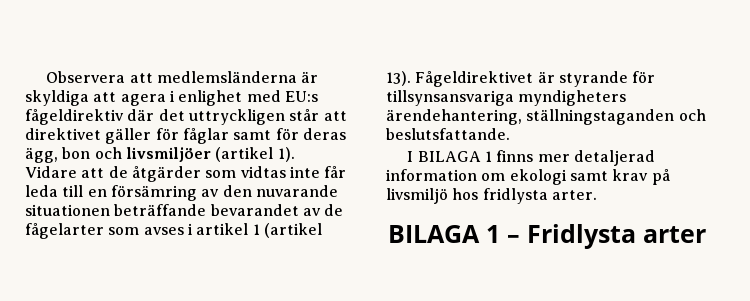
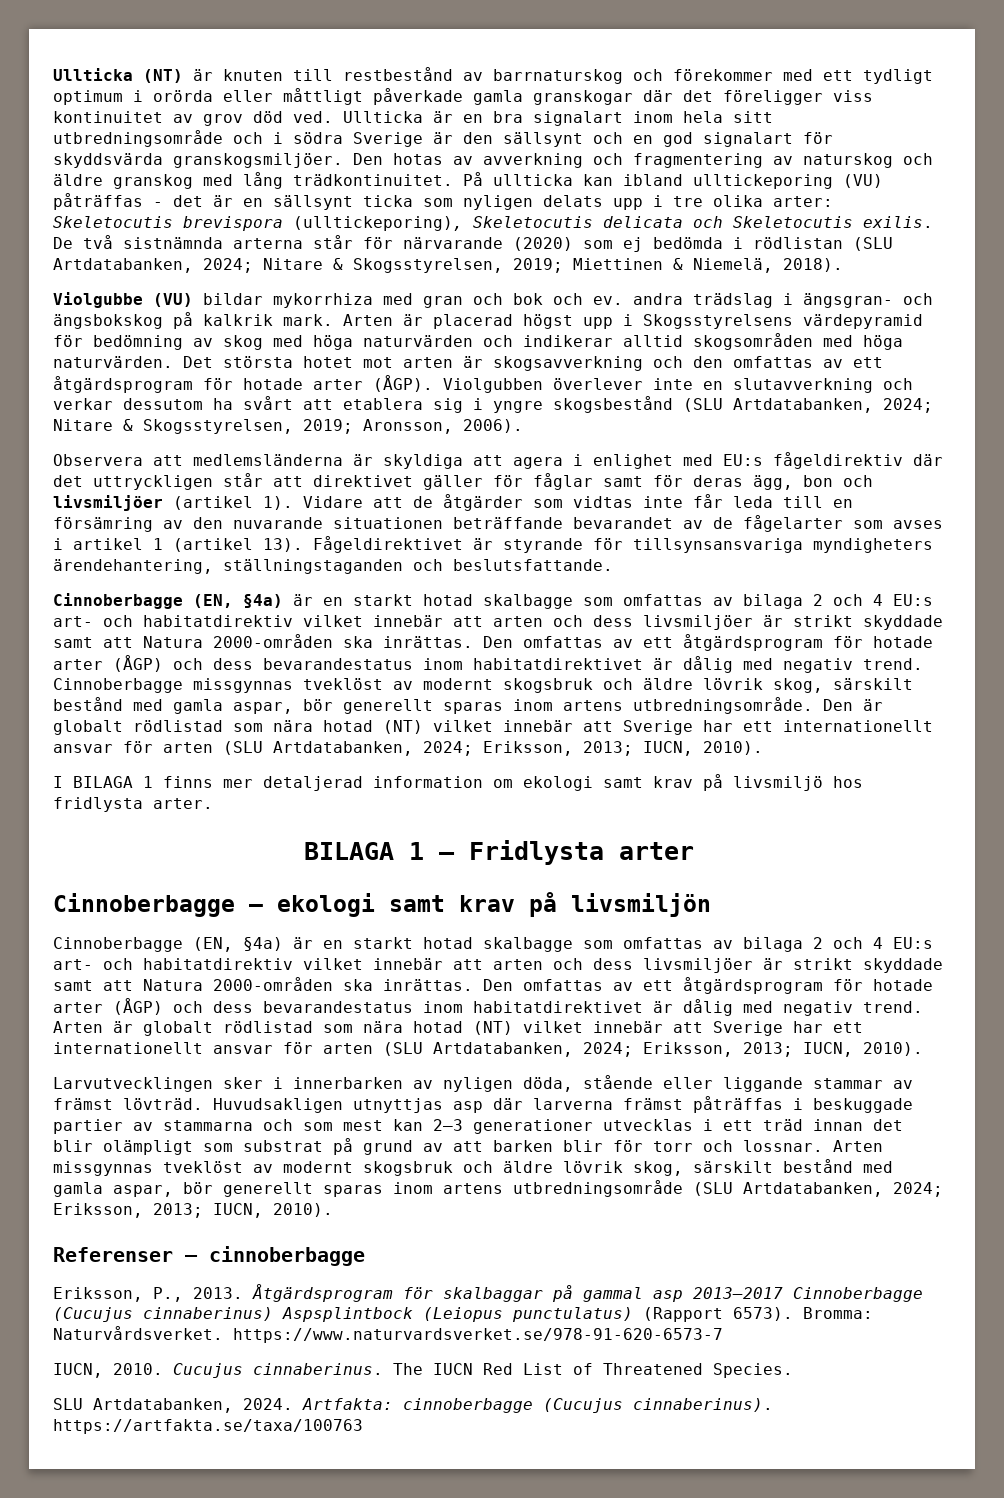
+ Ullticka (NT) är knuten till restbestånd av barrnaturskog och förekommer med ett tydligt optimum i orörda eller måttligt påverkade gamla granskogar där det föreligger viss kontinuitet av grov död ved. Ullticka är en bra signalart inom hela sitt utbredningsområde och i södra Sverige är den sällsynt och en god signalart för skyddsvärda granskogsmiljöer. Den hotas av avverkning och fragmentering av naturskog och äldre granskog med lång trädkontinuitet. På ullticka kan ibland ulltickeporing (VU) påträffas - det är en sällsynt ticka som nyligen delats upp i tre olika arter: Skeletocutis brevispora (ulltickeporing), Skeletocutis delicata och Skeletocutis exilis. De två sistnämnda arterna står för närvarande (2020) som ej bedömda i rödlistan (SLU Artdatabanken, 2024; Nitare & Skogsstyrelsen, 2019; Miettinen & Niemelä, 2018).
+ Violgubbe (VU) bildar mykorrhiza med gran och bok och ev. andra trädslag i ängsgran- och ängsbokskog på kalkrik mark. Arten är placerad högst upp i Skogsstyrelsens värdepyramid för bedömning av skog med höga naturvärden och indikerar alltid skogsområden med höga naturvärden. Det största hotet mot arten är skogsavverkning och den omfattas av ett åtgärdsprogram för hotade arter (ÅGP). Violgubben överlever inte en slutavverkning och verkar dessutom ha svårt att etablera sig i yngre skogsbestånd (SLU Artdatabanken, 2024; Nitare & Skogsstyrelsen, 2019; Aronsson, 2006).
+ Cinnoberbagge (EN, §4a) är en starkt hotad skalbagge som omfattas av bilaga 2 och 4 EU:s art- och habitatdirektiv vilket innebär att arten och dess livsmiljöer är strikt skyddade samt att Natura 2000-områden ska inrättas. Den omfattas av ett åtgärdsprogram för hotade arter (ÅGP) och dess bevarandestatus inom habitatdirektivet är dålig med negativ trend. Cinnoberbagge missgynnas tveklöst av modernt skogsbruk och äldre lövrik skog, särskilt bestånd med gamla aspar, bör generellt sparas inom artens utbredningsområde. Den är globalt rödlistad som nära hotad (NT) vilket innebär att Sverige har ett internationellt ansvar för arten (SLU Artdatabanken, 2024; Eriksson, 2013; IUCN, 2010).
+ Cinnoberbagge – ekologi samt krav på livsmiljön
+ Cinnoberbagge (EN, §4a) är en starkt hotad skalbagge som omfattas av bilaga 2 och 4 EU:s art- och habitatdirektiv vilket innebär att arten och dess livsmiljöer är strikt skyddade samt att Natura 2000-områden ska inrättas. Den omfattas av ett åtgärdsprogram för hotade arter (ÅGP) och dess bevarandestatus inom habitatdirektivet är dålig med negativ trend. Arten är globalt rödlistad som nära hotad (NT) vilket innebär att Sverige har ett internationellt ansvar för arten (SLU Artdatabanken, 2024; Eriksson, 2013; IUCN, 2010).
+ Larvutvecklingen sker i innerbarken av nyligen döda, stående eller liggande stammar av främst lövträd. Huvudsakligen utnyttjas asp där larverna främst påträffas i beskuggade partier av stammarna och som mest kan 2–3 generationer utvecklas i ett träd innan det blir olämpligt som substrat på grund av att barken blir för torr och lossnar. Arten missgynnas tveklöst av modernt skogsbruk och äldre lövrik skog, särskilt bestånd med gamla aspar, bör generellt sparas inom artens utbredningsområde (SLU Artdatabanken, 2024; Eriksson, 2013; IUCN, 2010).
+ Referenser – cinnoberbagge
+ Eriksson, P., 2013. Åtgärdsprogram för skalbaggar på gammal asp 2013–2017 Cinnoberbagge (Cucujus cinnaberinus) Aspsplintbock (Leiopus punctulatus) (Rapport 6573). Bromma: Naturvårdsverket. https://www.naturvardsverket.se/978-91-620-6573-7
+ IUCN, 2010. Cucujus cinnaberinus. The IUCN Red List of Threatened Species.
+ SLU Artdatabanken, 2024. Artfakta: cinnoberbagge (Cucujus cinnaberinus). https://artfakta.se/taxa/100763

